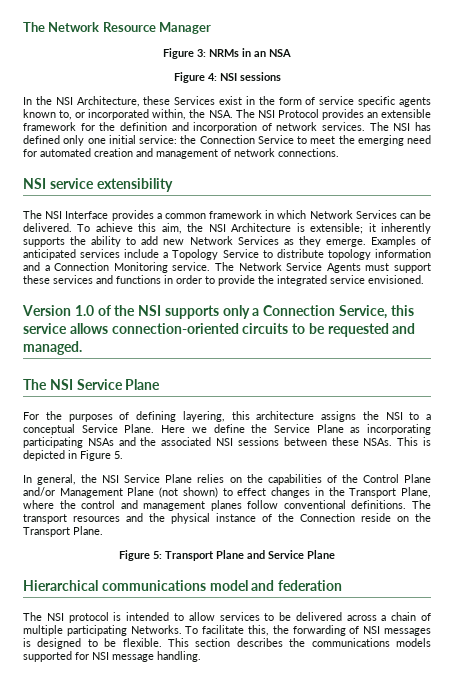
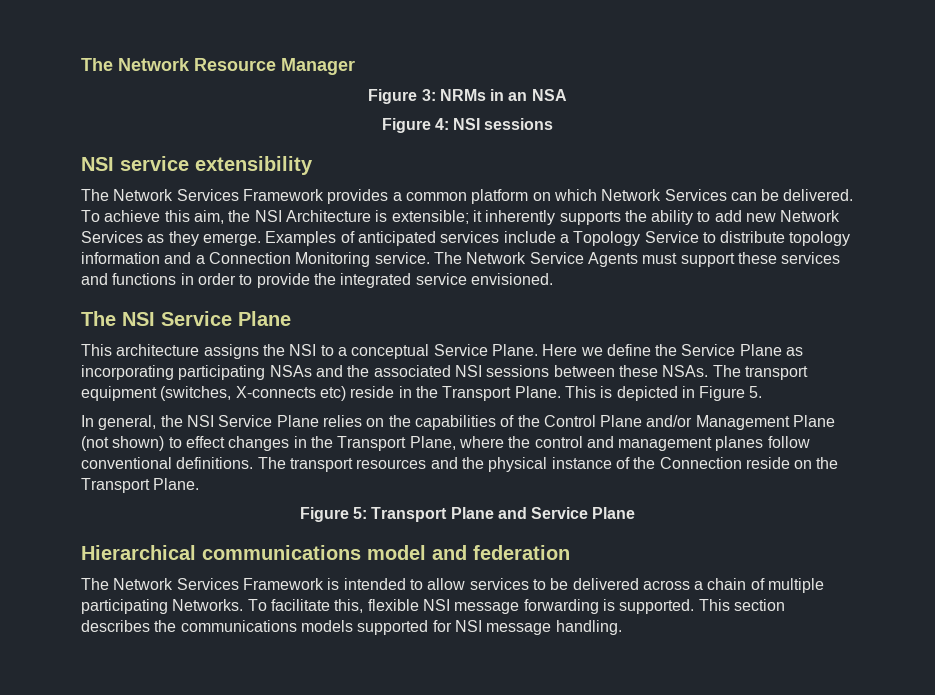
- In the NSI Architecture, these Services exist in the form of service specific agents known to, or incorporated within, the NSA. The NSI Protocol provides an extensible framework for the definition and incorporation of network services. The NSI has defined only one initial service: the Connection Service to meet the emerging need for automated creation and management of network connections.
- The NSI Interface provides a common framework in which Network Services can be delivered.
+ The Network Services Framework provides a common platform on which Network Services can be delivered.
- Version 1.0 of the NSI supports only a Connection Service, this service allows connection-oriented circuits to be requested and managed.
  The NSI Service Plane
- For the purposes of defining layering, this architecture assigns the NSI to a conceptual Service Plane.
+ This architecture assigns the NSI to a conceptual Service Plane.
+ The transport equipment (switches, X-connects etc) reside in the Transport Plane.
- The NSI protocol is intended to allow services to be delivered across a chain of multiple participating Networks.
+ The Network Services Framework is intended to allow services to be delivered across a chain of multiple participating Networks.
- To facilitate this, the forwarding of NSI messages is designed to be flexible.
+ To facilitate this, flexible NSI message forwarding is supported.

